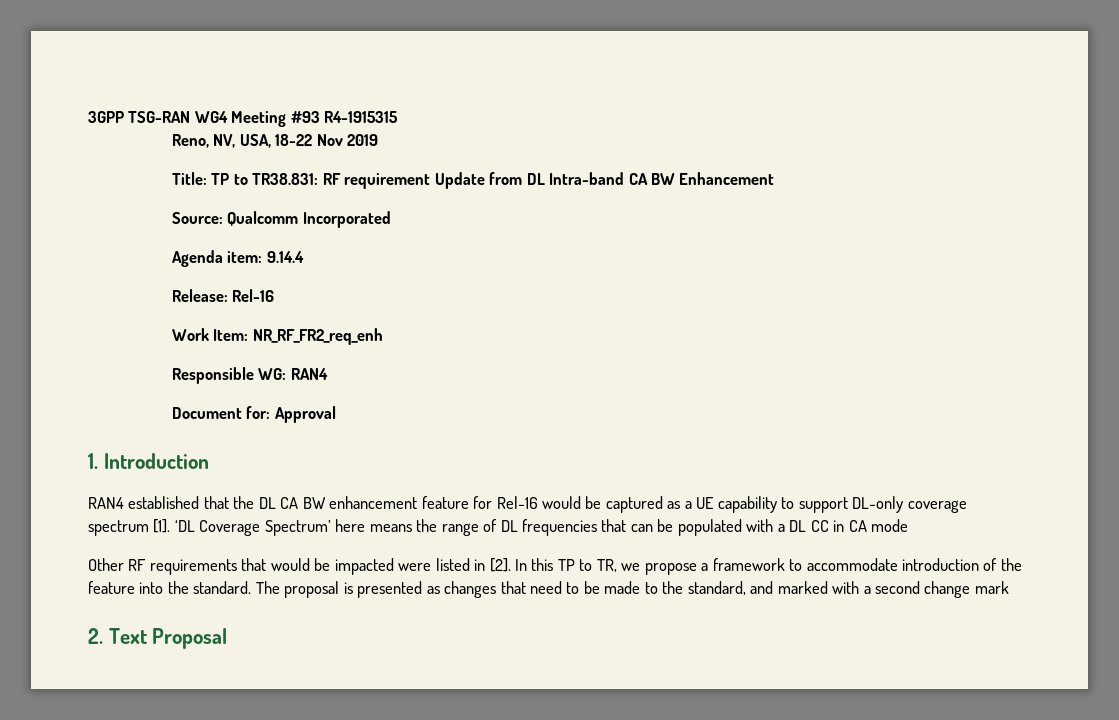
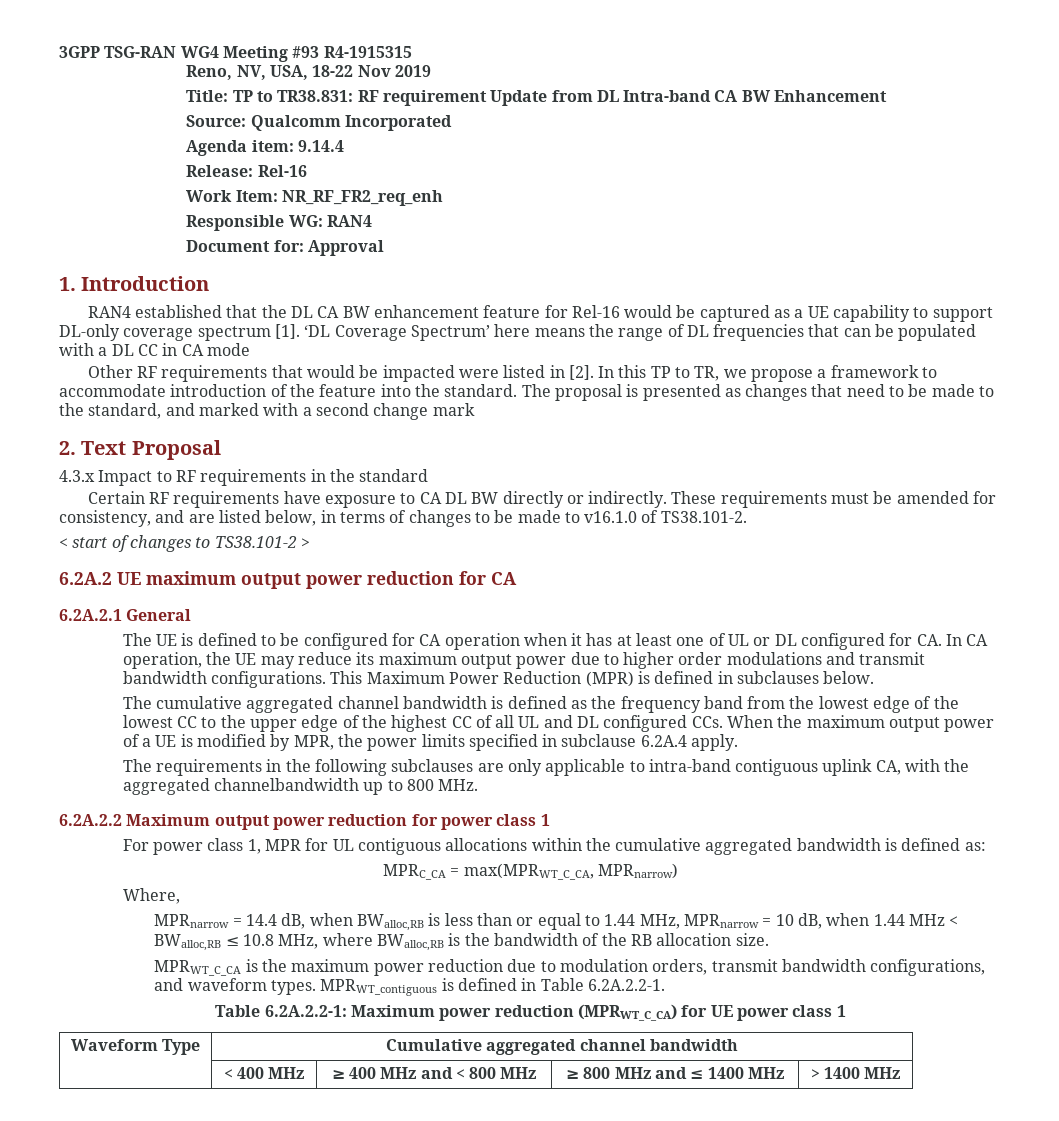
+ 4.3.x Impact to RF requirements in the standard
+ Certain RF requirements have exposure to CA DL BW directly or indirectly. These requirements must be amended for consistency, and are listed below, in terms of changes to be made to v16.1.0 of TS38.101-2.
+ < start of changes to TS38.101-2 >
+ 6.2A.2 UE maximum output power reduction for CA
+ 6.2A.2.1 General
+ The UE is defined to be configured for CA operation when it has at least one of UL or DL configured for CA. In CA operation, the UE may reduce its maximum output power due to higher order modulations and transmit bandwidth configurations. This Maximum Power Reduction (MPR) is defined in subclauses below.
+ The cumulative aggregated channel bandwidth is defined as the frequency band from the lowest edge of the lowest CC to the upper edge of the highest CC of all UL and DL configured CCs. When the maximum output power of a UE is modified by MPR, the power limits specified in subclause 6.2A.4 apply.
+ The requirements in the following subclauses are only applicable to intra-band contiguous uplink CA, with the aggregated channelbandwidth up to 800 MHz.
+ 6.2A.2.2 Maximum output power reduction for power class 1
+ For power class 1, MPR for UL contiguous allocations within the cumulative aggregated bandwidth is defined as:
+ MPRC_CA = max(MPRWT_C_CA, MPRnarrow)
+ Where,
+ MPRnarrow = 14.4 dB, when BWalloc,RB is less than or equal to 1.44 MHz, MPRnarrow = 10 dB, when 1.44 MHz < BWalloc,RB ≤ 10.8 MHz, where BWalloc,RB is the bandwidth of the RB allocation size.
+ MPRWT_C_CA is the maximum power reduction due to modulation orders, transmit bandwidth configurations, and waveform types. MPRWT_contiguous is defined in Table 6.2A.2.2-1.
+ Table 6.2A.2.2-1: Maximum power reduction (MPRWT_C_CA) for UE power class 1
+ Waveform Type | Cumulative aggregated channel bandwidth
+ | < 400 MHz | ≥ 400 MHz and < 800 MHz | ≥ 800 MHz and ≤ 1400 MHz | > 1400 MHz

